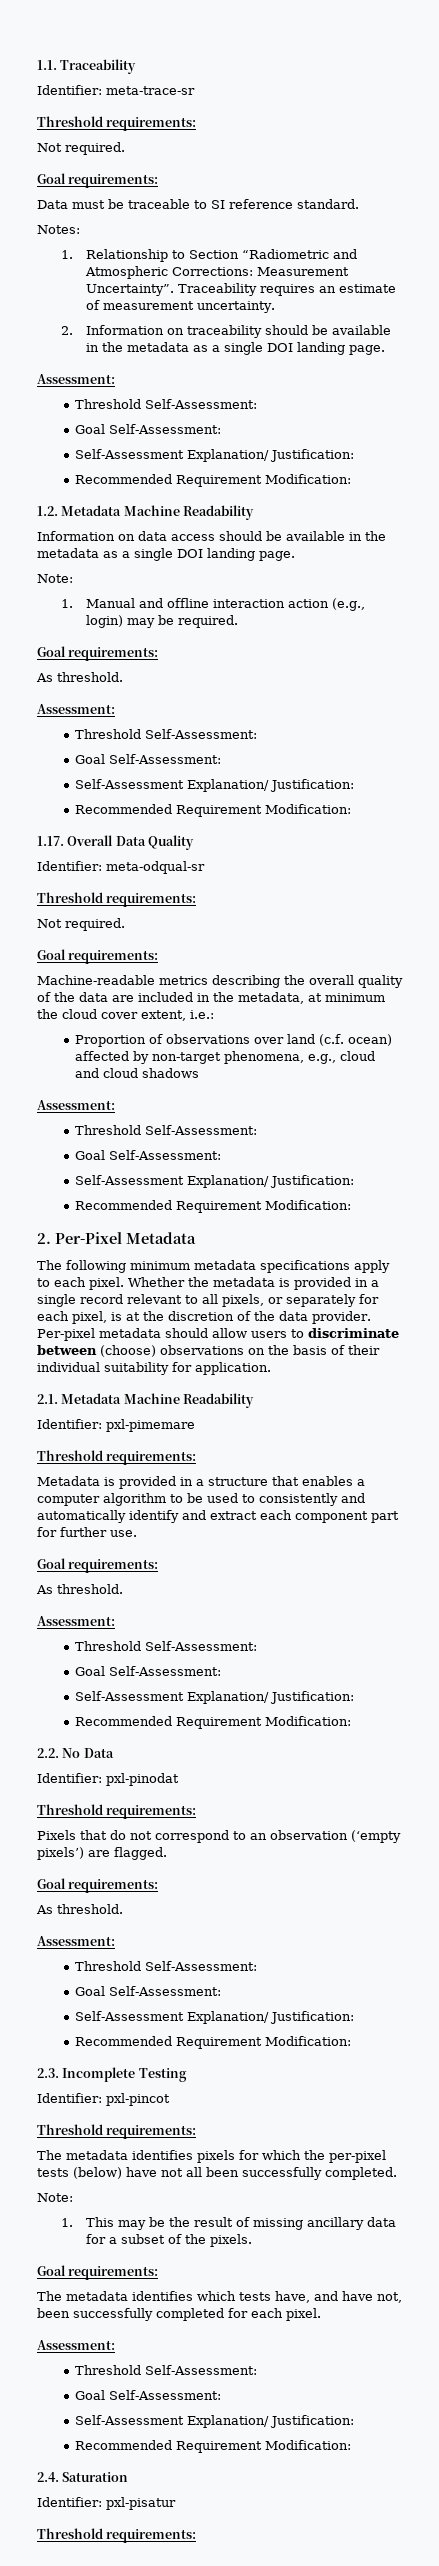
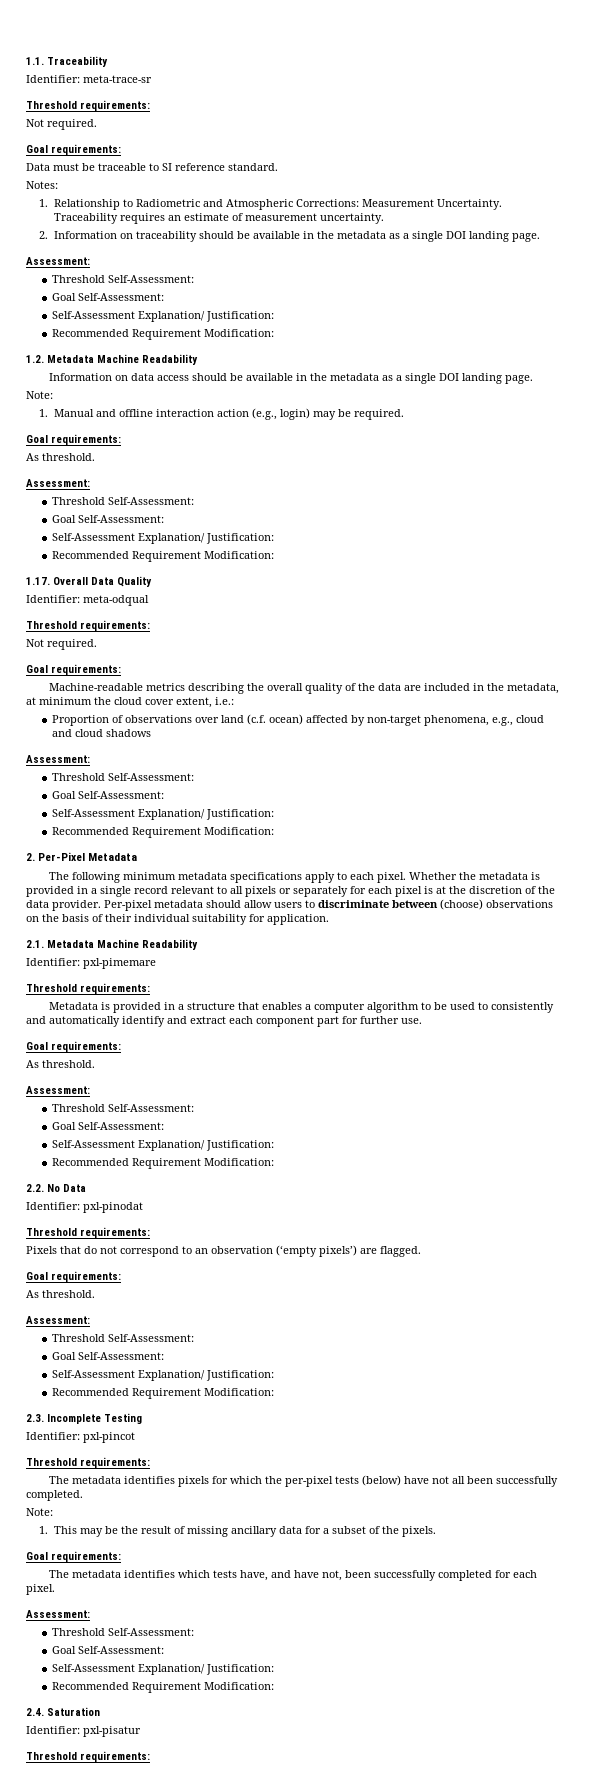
- 1. Relationship to Section “Radiometric and Atmospheric Corrections: Measurement Uncertainty”.
+ 1. Relationship to Radiometric and Atmospheric Corrections: Measurement Uncertainty.
- Identifier: meta-odqual-sr
+ Identifier: meta-odqual
- Whether the metadata is provided in a single record relevant to all pixels, or separately for each pixel, is at the discretion of the data provider.
+ Whether the metadata is provided in a single record relevant to all pixels or separately for each pixel is at the discretion of the data provider.

